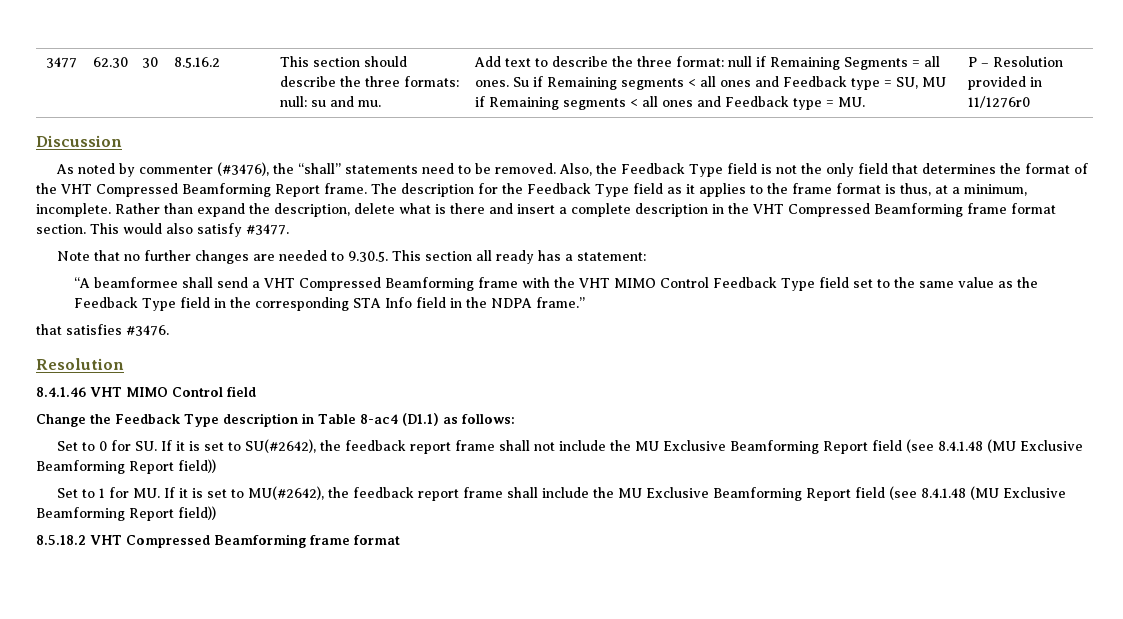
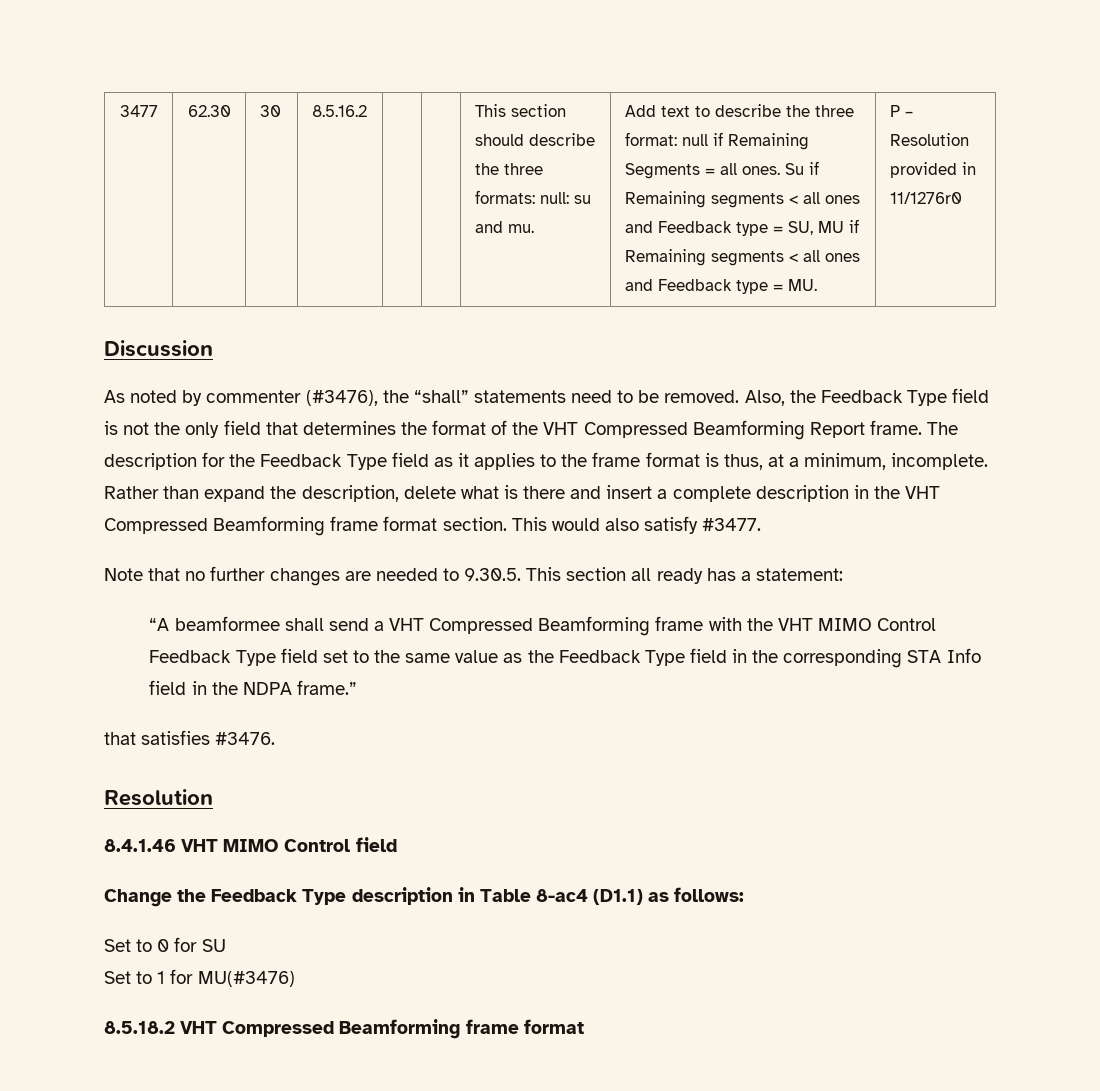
- Set to 0 for SU. If it is set to SU(#2642), the feedback report frame shall not include the MU Exclusive Beamforming Report field (see 8.4.1.48 (MU Exclusive Beamforming Report field))
- Set to 1 for MU. If it is set to MU(#2642), the feedback report frame shall include the MU Exclusive Beamforming Report field (see 8.4.1.48 (MU Exclusive Beamforming Report field))
+ Set to 0 for SU
+ Set to 1 for MU(#3476)

